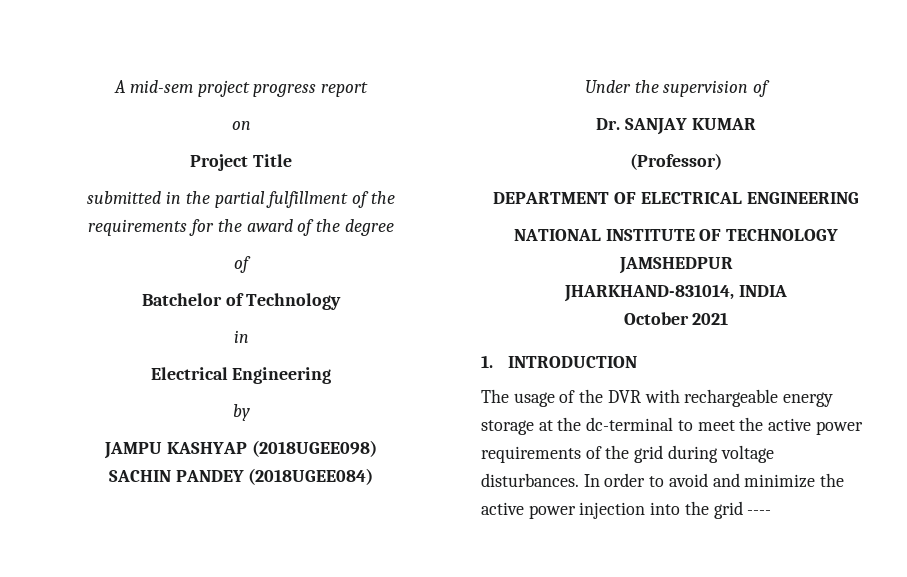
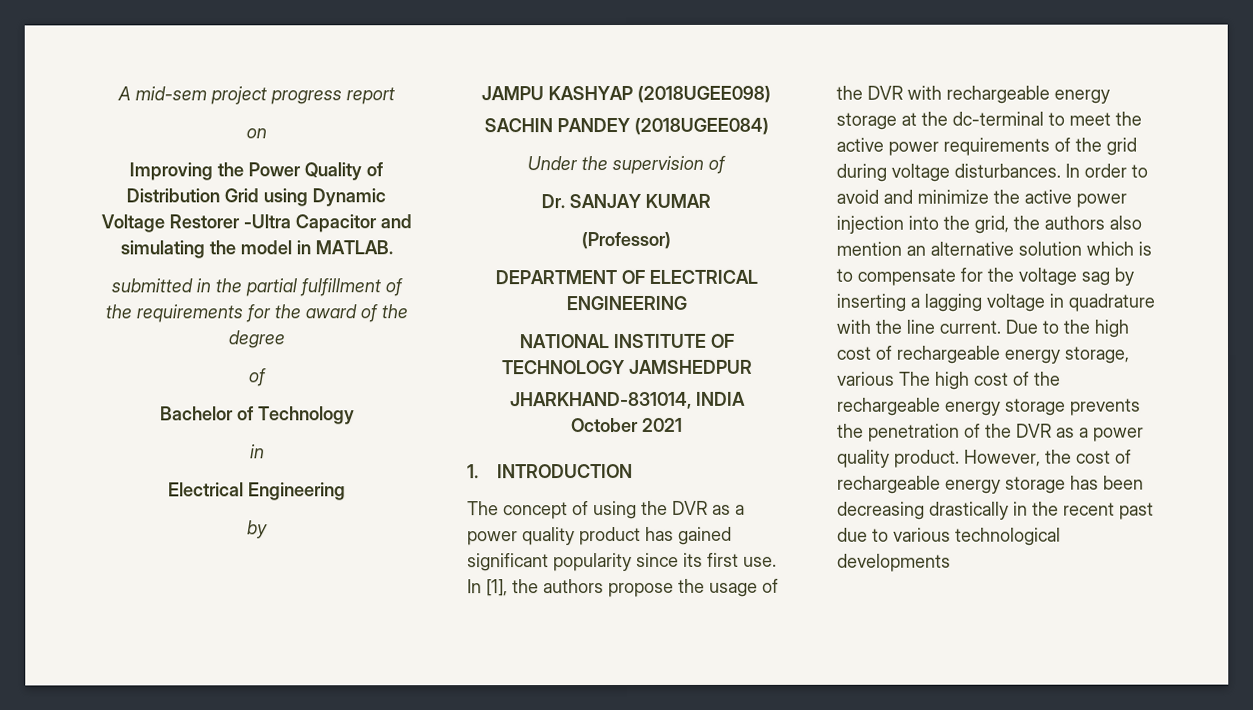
- Project Title
+ Improving the Power Quality of Distribution Grid using Dynamic Voltage Restorer -Ultra Capacitor and simulating the model in MATLAB.
- Batchelor of Technology
+ Bachelor of Technology
- The usage of the DVR with rechargeable energy storage at the dc-terminal to meet the active power requirements of the grid during voltage disturbances.
+ The concept of using the DVR as a power quality product has gained significant popularity since its first use. In [1], the authors propose the usage of the DVR with rechargeable energy storage at the dc-terminal to meet the active power requirements of the grid during voltage disturbances.
- In order to avoid and minimize the active power injection into the grid ----
+ In order to avoid and minimize the active power injection into the grid, the authors also mention an alternative solution which is to compensate for the voltage sag by inserting a lagging voltage in quadrature with the line current. Due to the high cost of rechargeable energy storage, various The high cost of the rechargeable energy storage prevents the penetration of the DVR as a power quality product. However, the cost of rechargeable energy storage has been decreasing drastically in the recent past due to various technological developments

